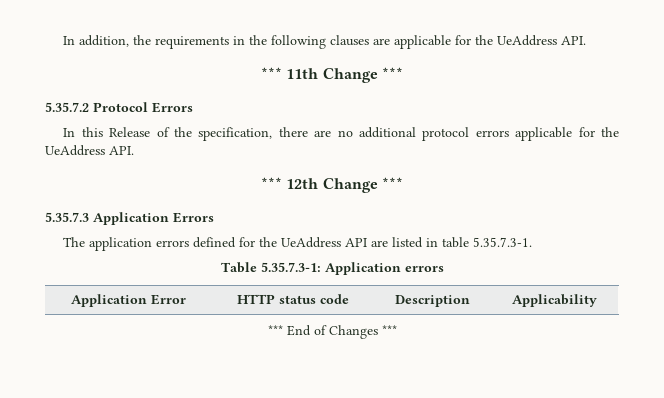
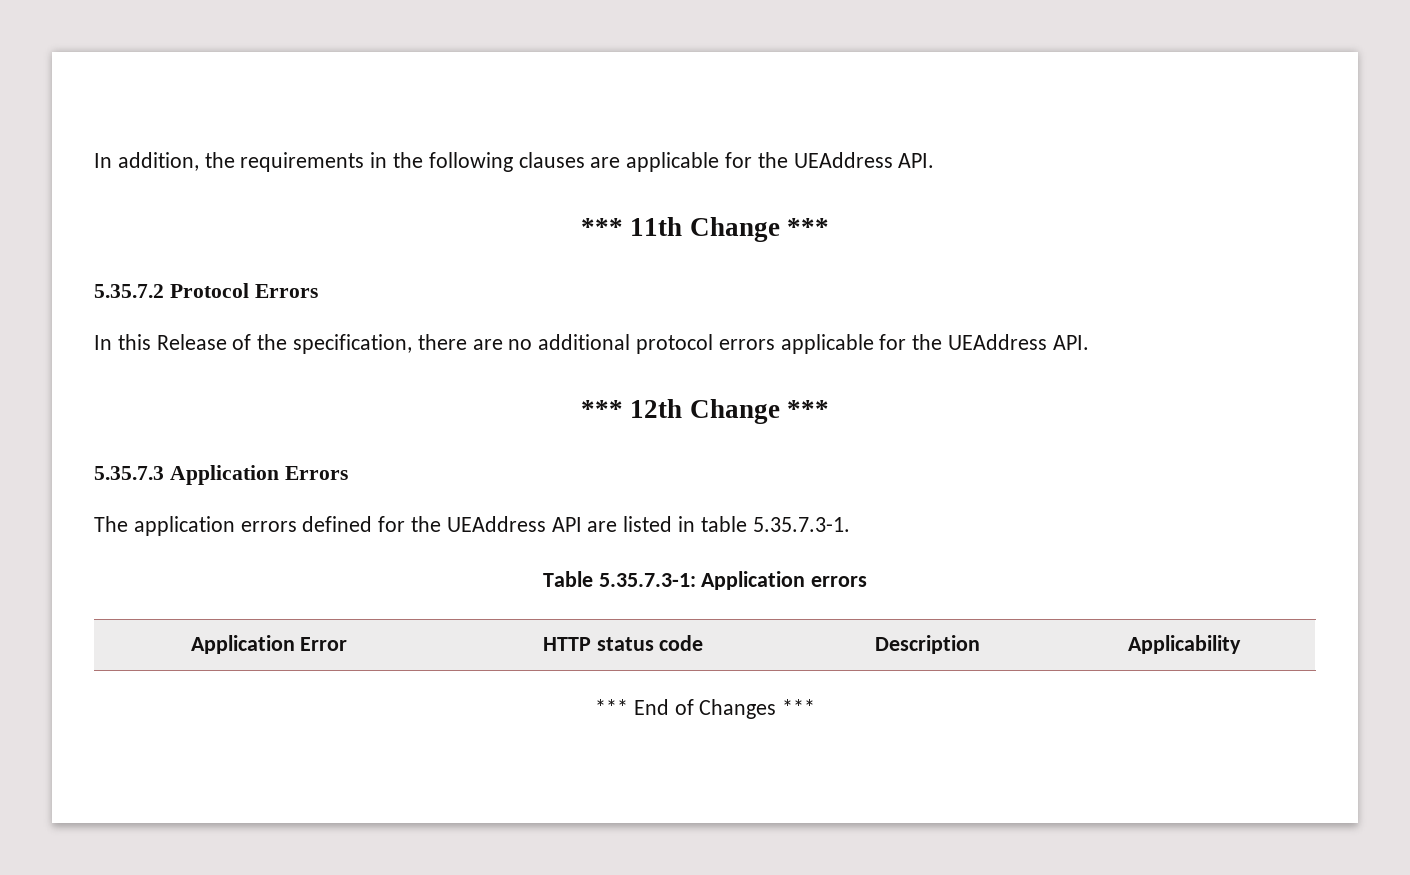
- In addition, the requirements in the following clauses are applicable for the UeAddress API.
+ In addition, the requirements in the following clauses are applicable for the UEAddress API.
- In this Release of the specification, there are no additional protocol errors applicable for the UeAddress API.
+ In this Release of the specification, there are no additional protocol errors applicable for the UEAddress API.
- The application errors defined for the UeAddress API are listed in table 5.35.7.3-1.
+ The application errors defined for the UEAddress API are listed in table 5.35.7.3-1.

